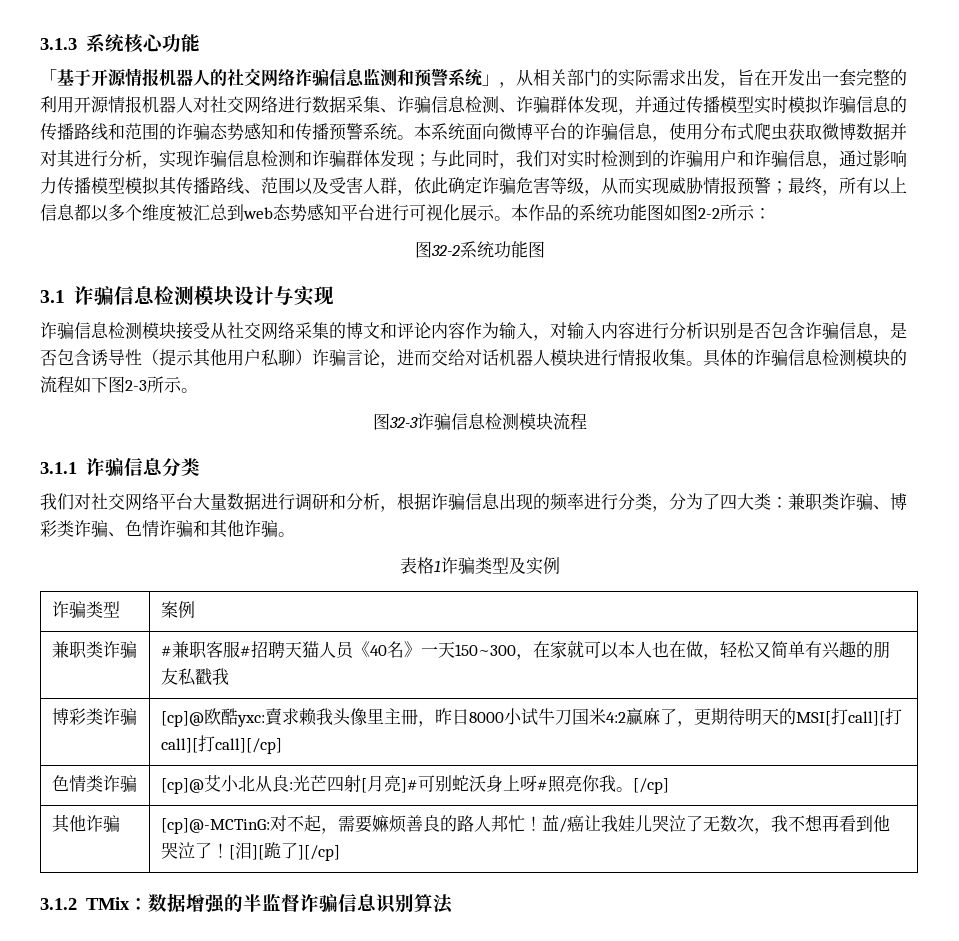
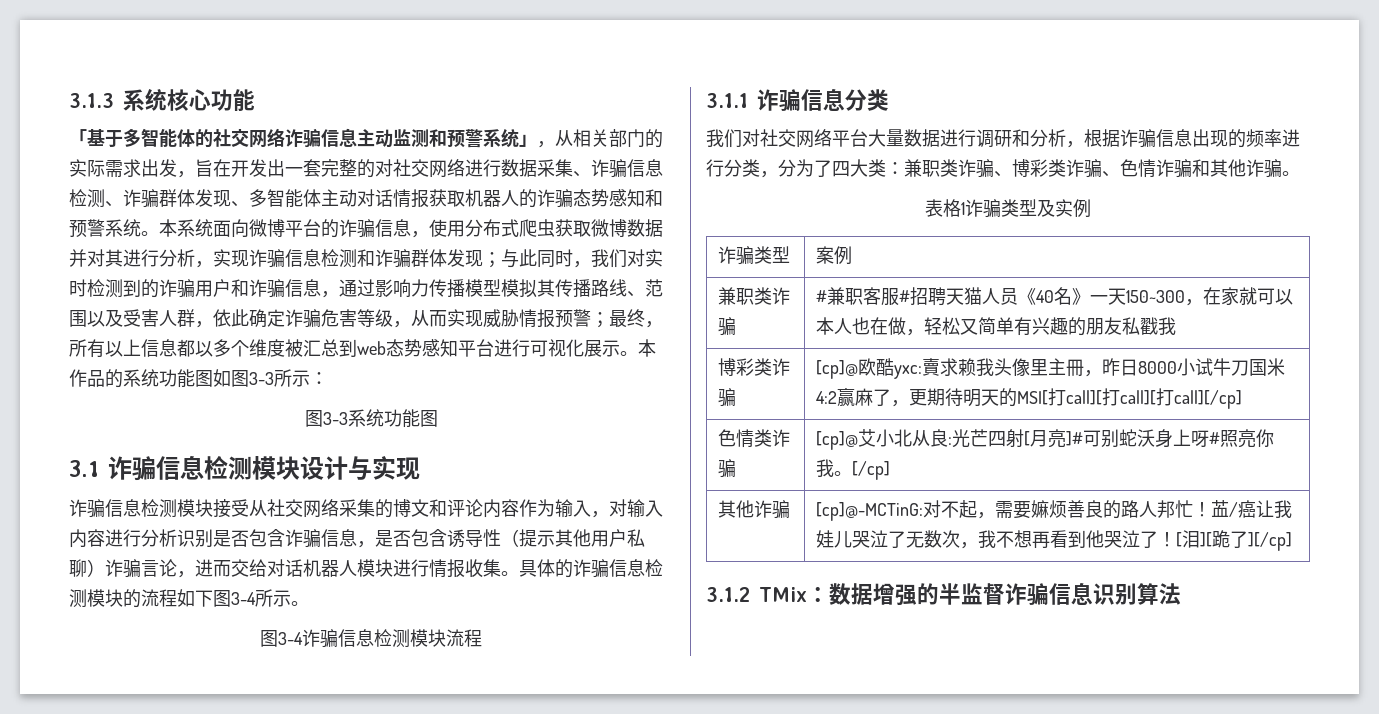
- 「基于开源情报机器人的社交网络诈骗信息监测和预警系统」，从相关部门的实际需求出发，旨在开发出一套完整的利用开源情报机器人对社交网络进行数据采集、诈骗信息检测、诈骗群体发现，并通过传播模型实时模拟诈骗信息的传播路线和范围的诈骗态势感知和传播预警系统。
+ 「基于多智能体的社交网络诈骗信息主动监测和预警系统」，从相关部门的实际需求出发，旨在开发出一套完整的对社交网络进行数据采集、诈骗信息检测、诈骗群体发现、多智能体主动对话情报获取机器人的诈骗态势感知和预警系统。
- 本作品的系统功能图如图2-2所示：
+ 本作品的系统功能图如图3-3所示：
- 图32-2系统功能图
+ 图3-3系统功能图
- 具体的诈骗信息检测模块的流程如下图2-3所示。
+ 具体的诈骗信息检测模块的流程如下图3-4所示。
- 图32-3诈骗信息检测模块流程
+ 图3-4诈骗信息检测模块流程

